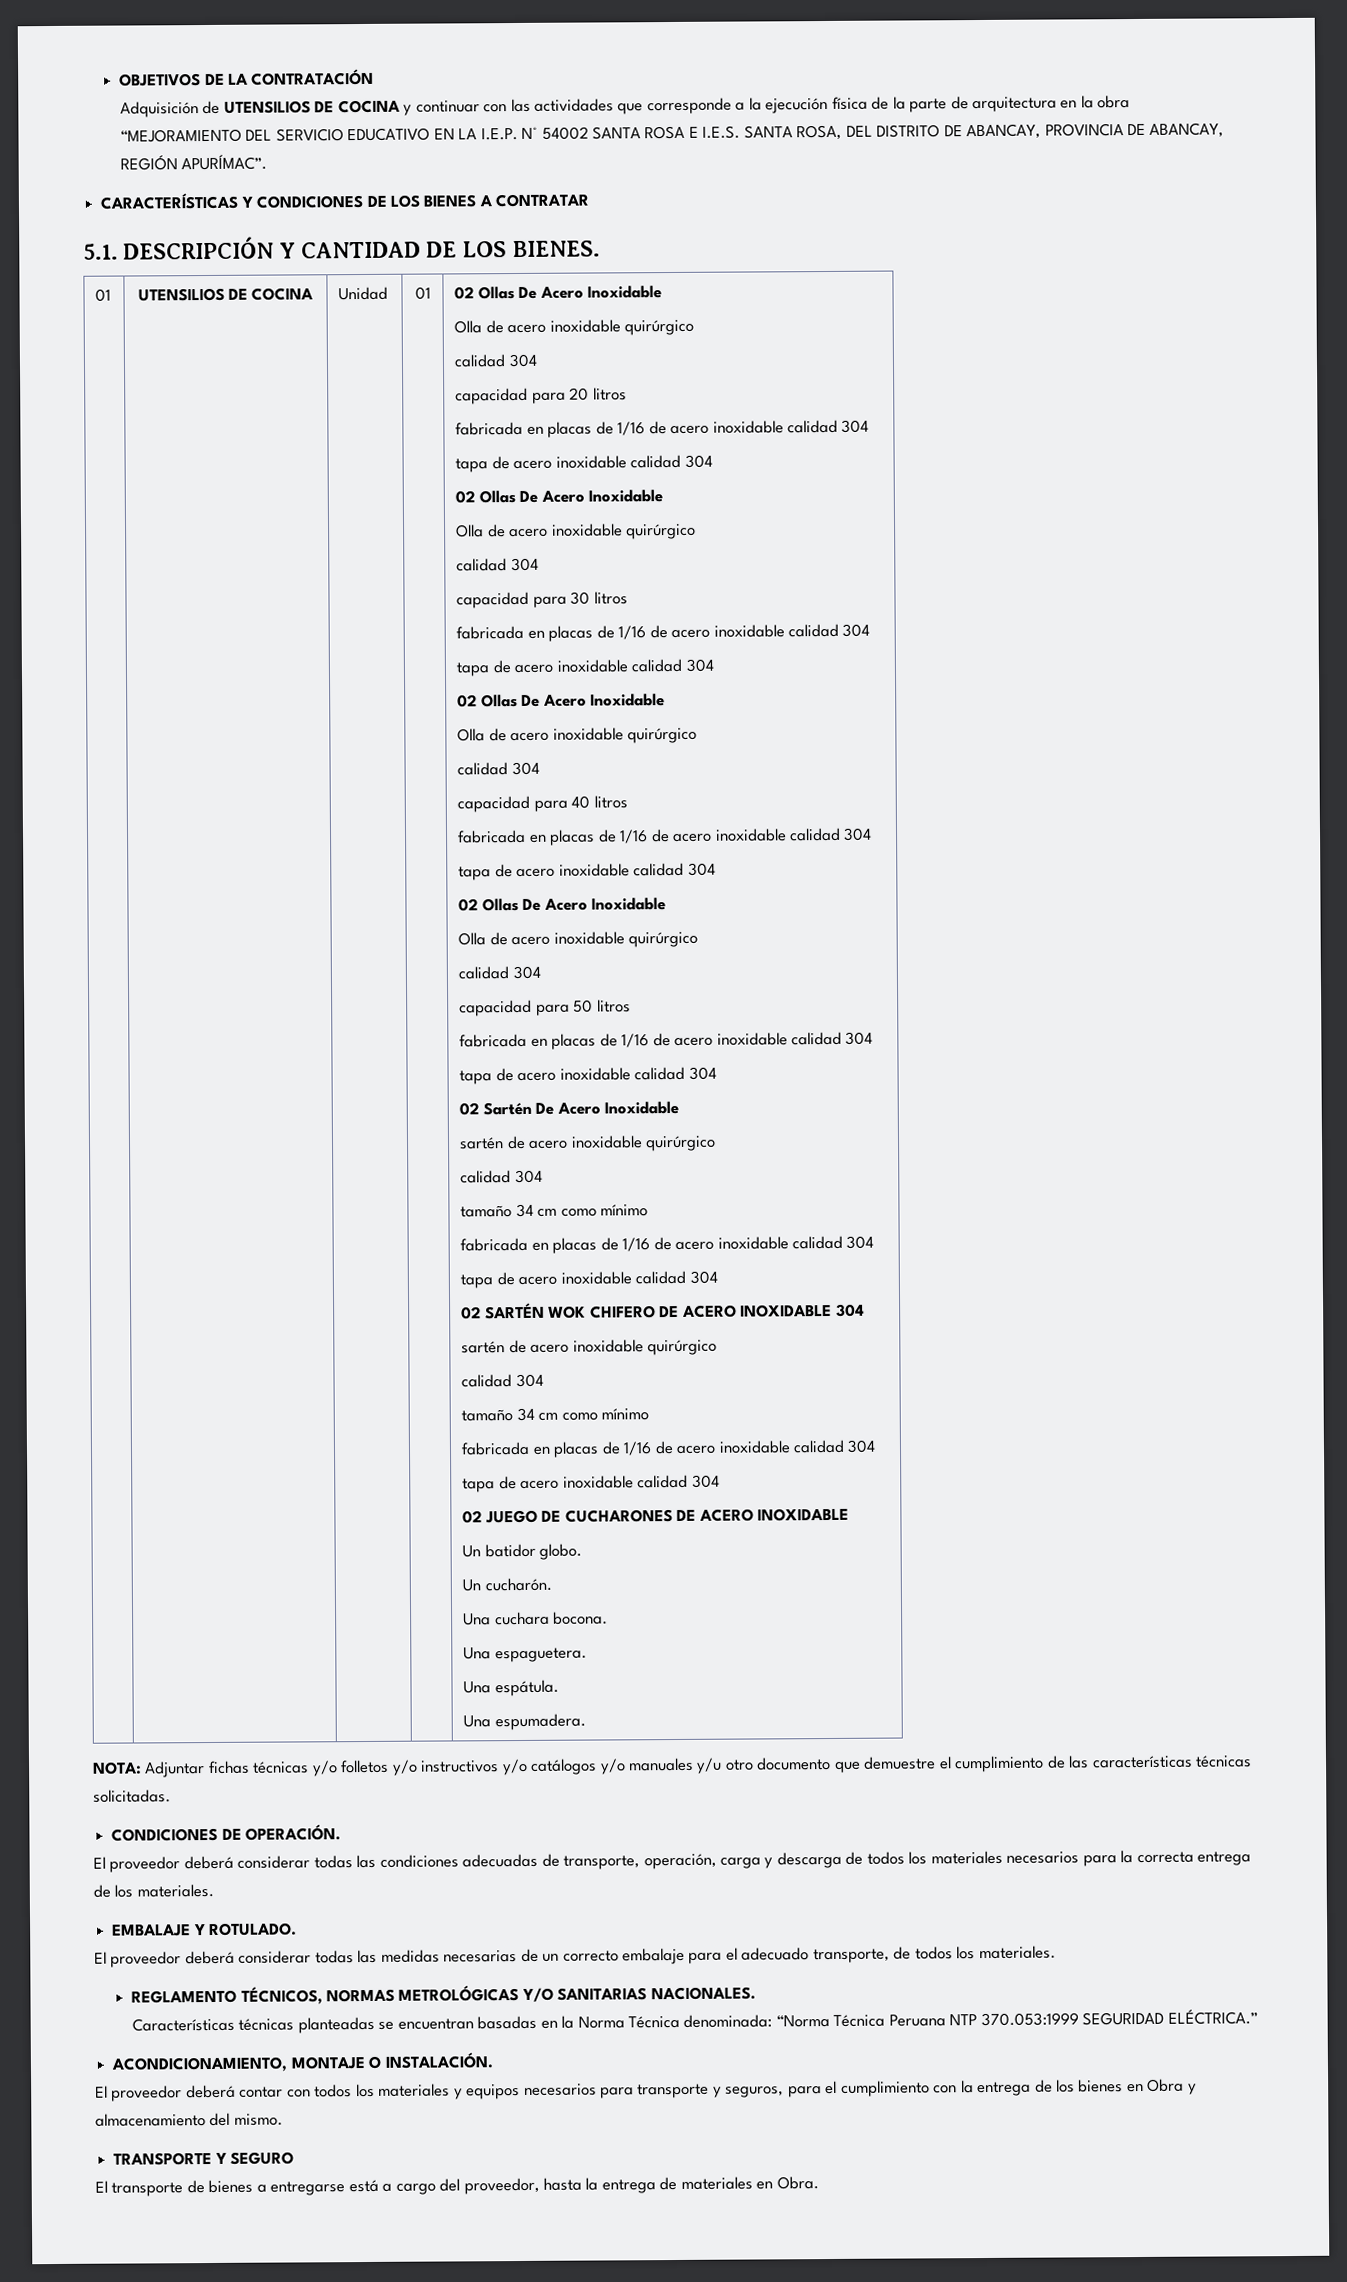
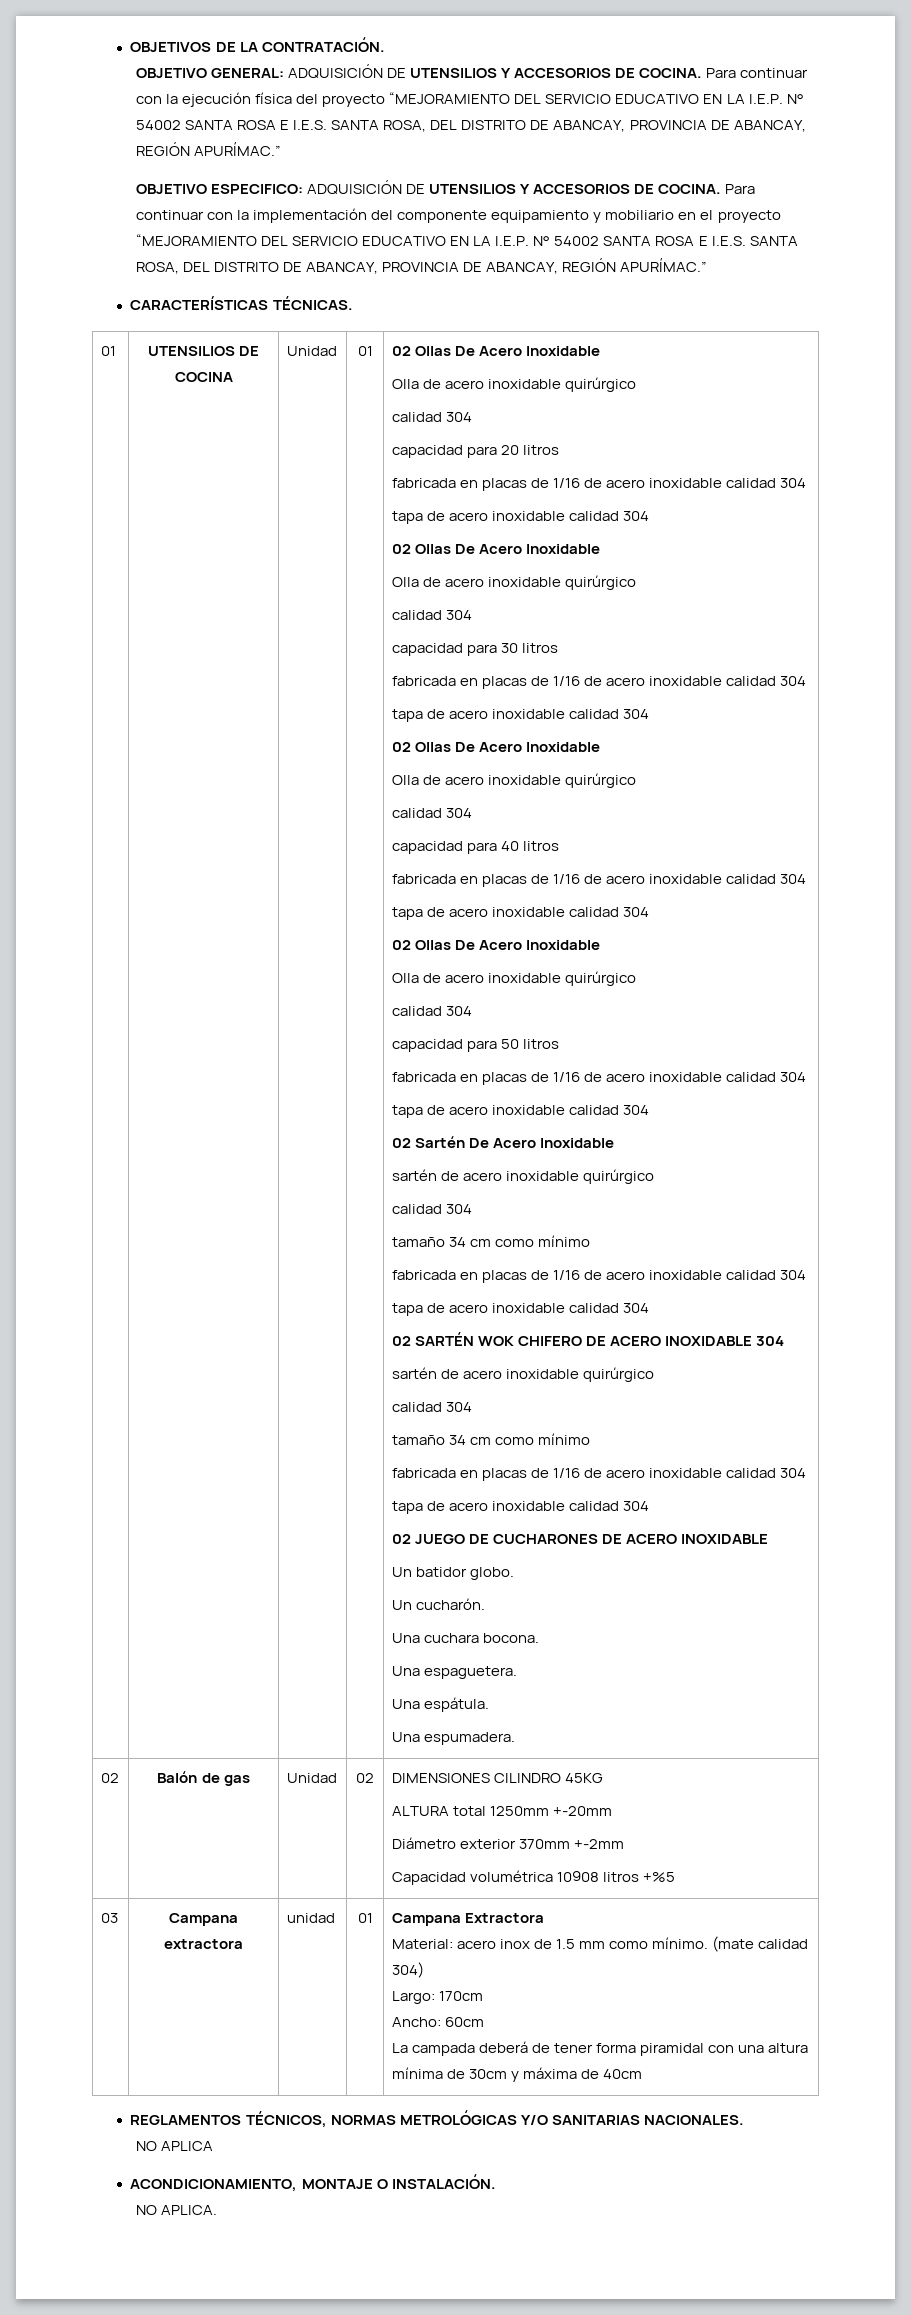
- OBJETIVOS DE LA CONTRATACIÓN
- Adquisición de UTENSILIOS DE COCINA y continuar con las actividades que corresponde a la ejecución física de la parte de arquitectura en la obra “MEJORAMIENTO DEL SERVICIO EDUCATIVO EN LA I.E.P. N° 54002 SANTA ROSA E I.E.S. SANTA ROSA, DEL DISTRITO DE ABANCAY, PROVINCIA DE ABANCAY, REGIÓN APURÍMAC”.
- CARACTERÍSTICAS Y CONDICIONES DE LOS BIENES A CONTRATAR
- 5.1. DESCRIPCIÓN Y CANTIDAD DE LOS BIENES.
+ OBJETIVOS DE LA CONTRATACIÓN.
+ OBJETIVO GENERAL: ADQUISICIÓN DE UTENSILIOS Y ACCESORIOS DE COCINA. Para continuar con la ejecución física del proyecto “MEJORAMIENTO DEL SERVICIO EDUCATIVO EN LA I.E.P. N° 54002 SANTA ROSA E I.E.S. SANTA ROSA, DEL DISTRITO DE ABANCAY, PROVINCIA DE ABANCAY, REGIÓN APURÍMAC.”
+ OBJETIVO ESPECIFICO: ADQUISICIÓN DE UTENSILIOS Y ACCESORIOS DE COCINA. Para continuar con la implementación del componente equipamiento y mobiliario en el proyecto “MEJORAMIENTO DEL SERVICIO EDUCATIVO EN LA I.E.P. N° 54002 SANTA ROSA E I.E.S. SANTA ROSA, DEL DISTRITO DE ABANCAY, PROVINCIA DE ABANCAY, REGIÓN APURÍMAC.”
+ CARACTERÍSTICAS TÉCNICAS.
- NOTA: Adjuntar fichas técnicas y/o folletos y/o instructivos y/o catálogos y/o manuales y/u otro documento que demuestre el cumplimiento de las características técnicas solicitadas.
- CONDICIONES DE OPERACIÓN.
- El proveedor deberá considerar todas las condiciones adecuadas de transporte, operación, carga y descarga de todos los materiales necesarios para la correcta entrega de los materiales.
- EMBALAJE Y ROTULADO.
- El proveedor deberá considerar todas las medidas necesarias de un correcto embalaje para el adecuado transporte, de todos los materiales.
- REGLAMENTO TÉCNICOS, NORMAS METROLÓGICAS Y/O SANITARIAS NACIONALES.
+ 02 | Balón de gas | Unidad | 02 | DIMENSIONES CILINDRO 45KG
+ ALTURA total 1250mm +-20mm
+ Diámetro exterior 370mm +-2mm
+ Capacidad volumétrica 10908 litros +%5
+ 03 | Campana extractora | unidad | 01 | Campana Extractora
+ Material: acero inox de 1.5 mm como mínimo. (mate calidad 304)
+ Largo: 170cm
+ Ancho: 60cm
+ La campada deberá de tener forma piramidal con una altura mínima de 30cm y máxima de 40cm
+ REGLAMENTOS TÉCNICOS, NORMAS METROLÓGICAS Y/O SANITARIAS NACIONALES.
- Características técnicas planteadas se encuentran basadas en la Norma Técnica denominada: “Norma Técnica Peruana NTP 370.053:1999 SEGURIDAD ELÉCTRICA.”
+ NO APLICA
  ACONDICIONAMIENTO, MONTAJE O INSTALACIÓN.
- El proveedor deberá contar con todos los materiales y equipos necesarios para transporte y seguros, para el cumplimiento con la entrega de los bienes en Obra y almacenamiento del mismo.
- TRANSPORTE Y SEGURO
- El transporte de bienes a entregarse está a cargo del proveedor, hasta la entrega de materiales en Obra.
+ NO APLICA.

